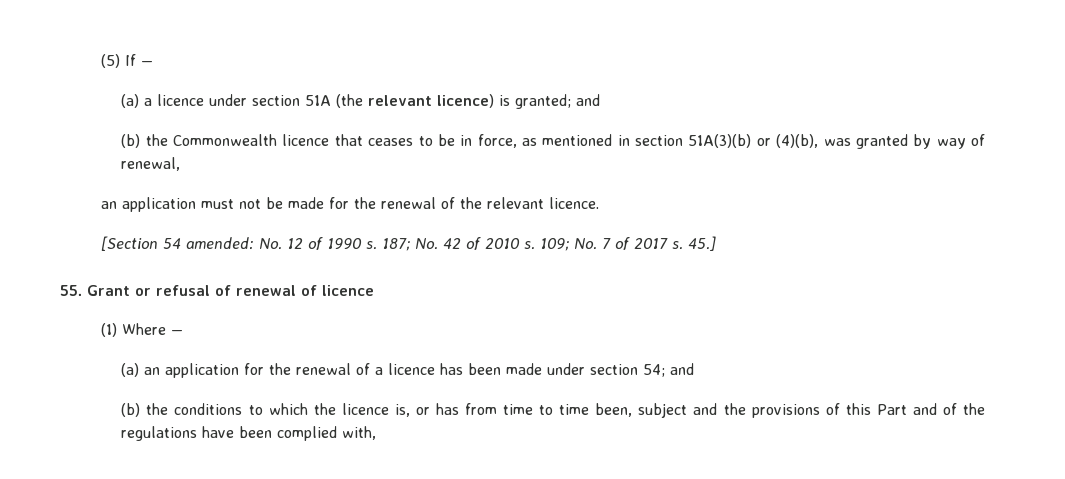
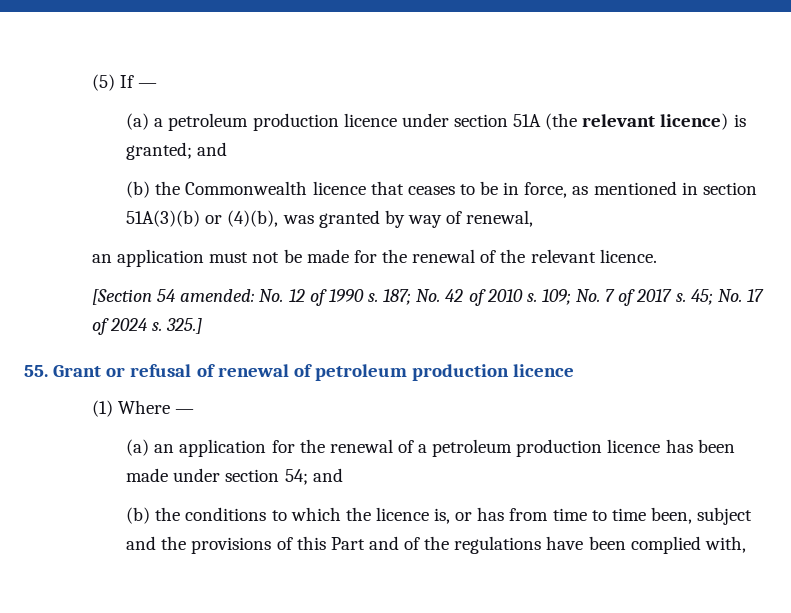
- (a) a licence under section 51A (the relevant licence) is granted; and
+ (a) a petroleum production licence under section 51A (the relevant licence) is granted; and
- 45.]
+ 45; No. 17 of 2024 s. 325.]
- 55. Grant or refusal of renewal of licence
+ 55. Grant or refusal of renewal of petroleum production licence
- (a) an application for the renewal of a licence has been made under section 54; and
+ (a) an application for the renewal of a petroleum production licence has been made under section 54; and

